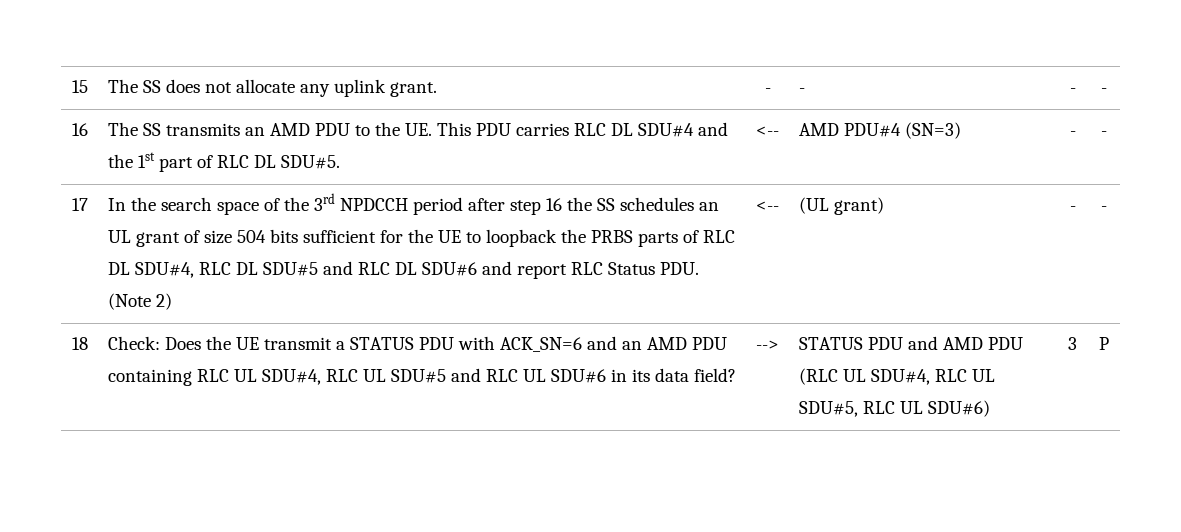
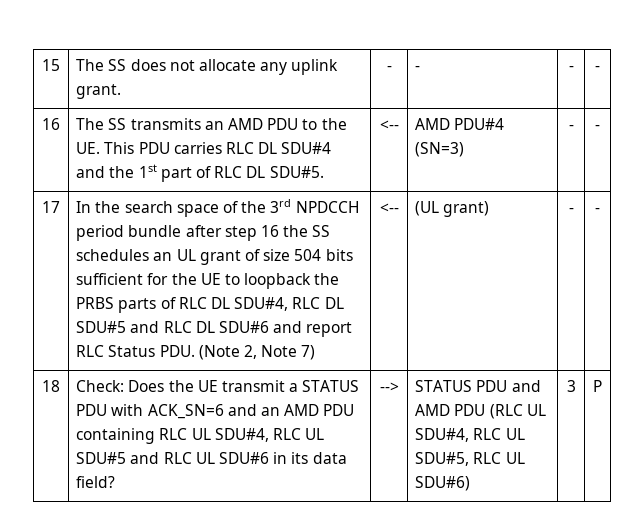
- In the search space of the 3rd NPDCCH period after step 16 the SS schedules an UL grant of size 504 bits sufficient for the UE to loopback the PRBS parts of RLC DL SDU#4, RLC DL SDU#5 and RLC DL SDU#6 and report RLC Status PDU. (Note 2)
+ In the search space of the 3rd NPDCCH period bundle after step 16 the SS schedules an UL grant of size 504 bits sufficient for the UE to loopback the PRBS parts of RLC DL SDU#4, RLC DL SDU#5 and RLC DL SDU#6 and report RLC Status PDU. (Note 2, Note 7)

